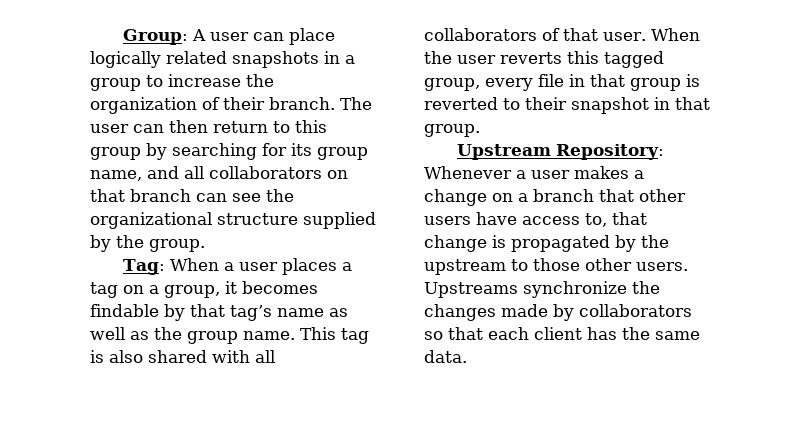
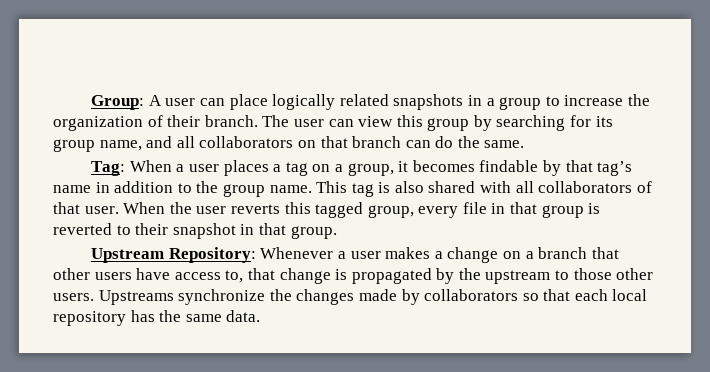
- The user can then return to this group by searching for its group name, and all collaborators on that branch can see the organizational structure supplied by the group.
+ The user can view this group by searching for its group name, and all collaborators on that branch can do the same.
- Tag: When a user places a tag on a group, it becomes findable by that tag’s name as well as the group name.
+ Tag: When a user places a tag on a group, it becomes findable by that tag’s name in addition to the group name.
- Upstreams synchronize the changes made by collaborators so that each client has the same data.
+ Upstreams synchronize the changes made by collaborators so that each local repository has the same data.

